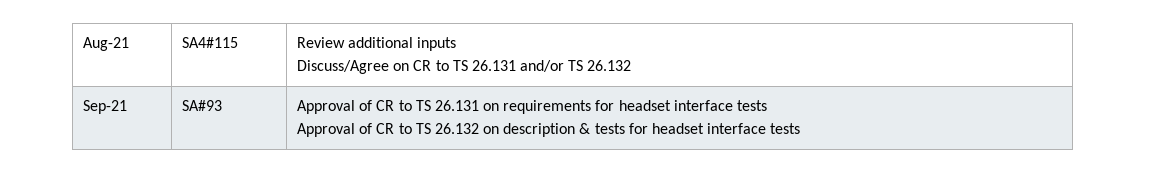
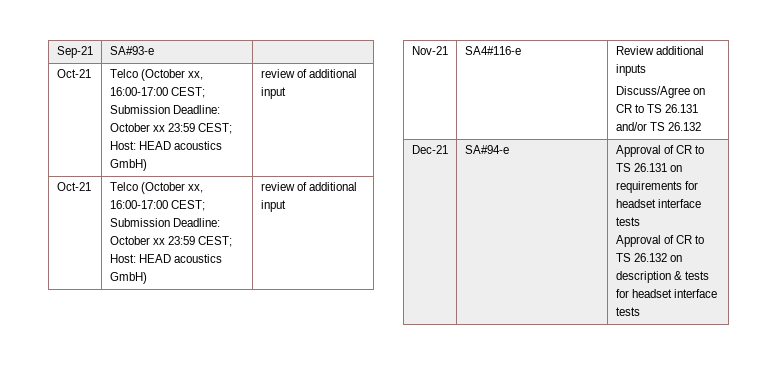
- Aug-21 | SA4#115 | Review additional inputs
+ Sep-21 | SA#93-e |
+ Oct-21 | Telco (October xx, 16:00-17:00 CEST; Submission Deadline: October xx 23:59 CEST; Host: HEAD acoustics GmbH) | review of additional input
+ Oct-21 | Telco (October xx, 16:00-17:00 CEST; Submission Deadline: October xx 23:59 CEST; Host: HEAD acoustics GmbH) | review of additional input
+ Nov-21 | SA4#116-e | Review additional inputs
- Sep-21 | SA#93 | Approval of CR to TS 26.131 on requirements for headset interface tests
+ Dec-21 | SA#94-e | Approval of CR to TS 26.131 on requirements for headset interface tests

